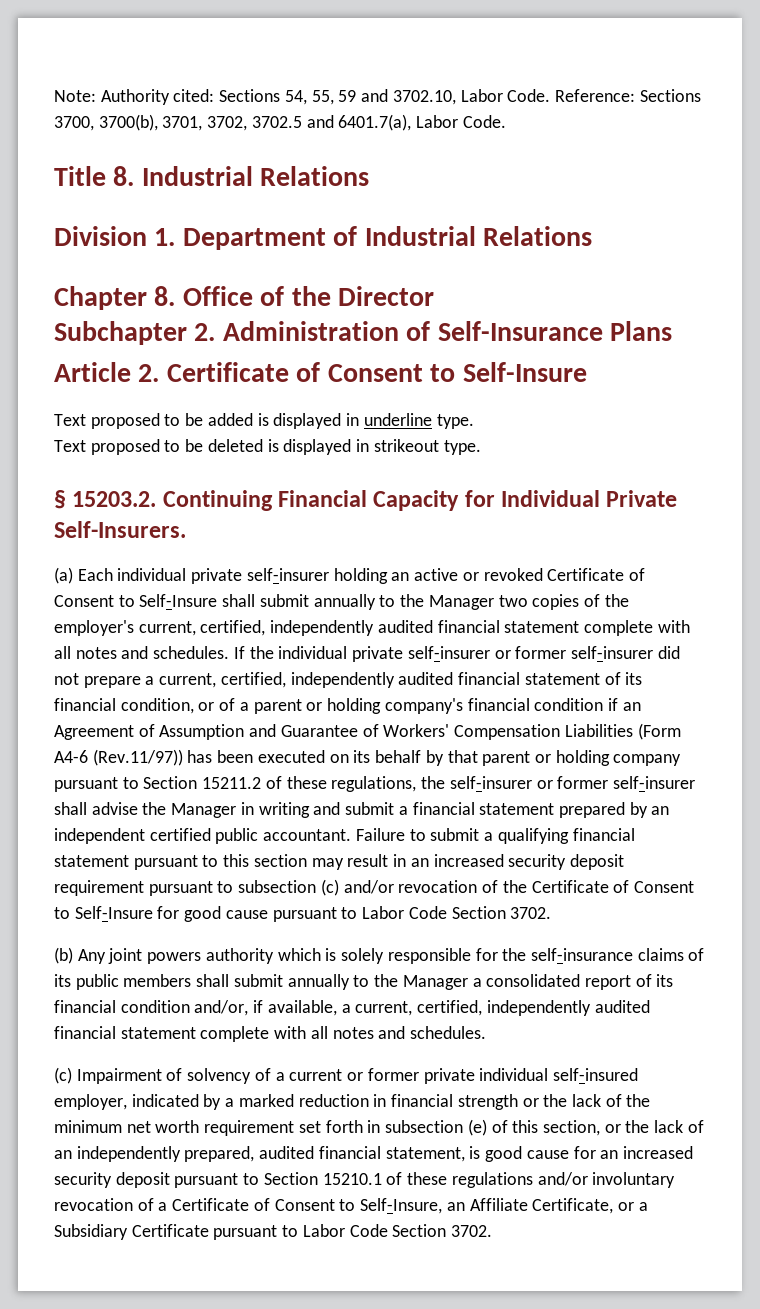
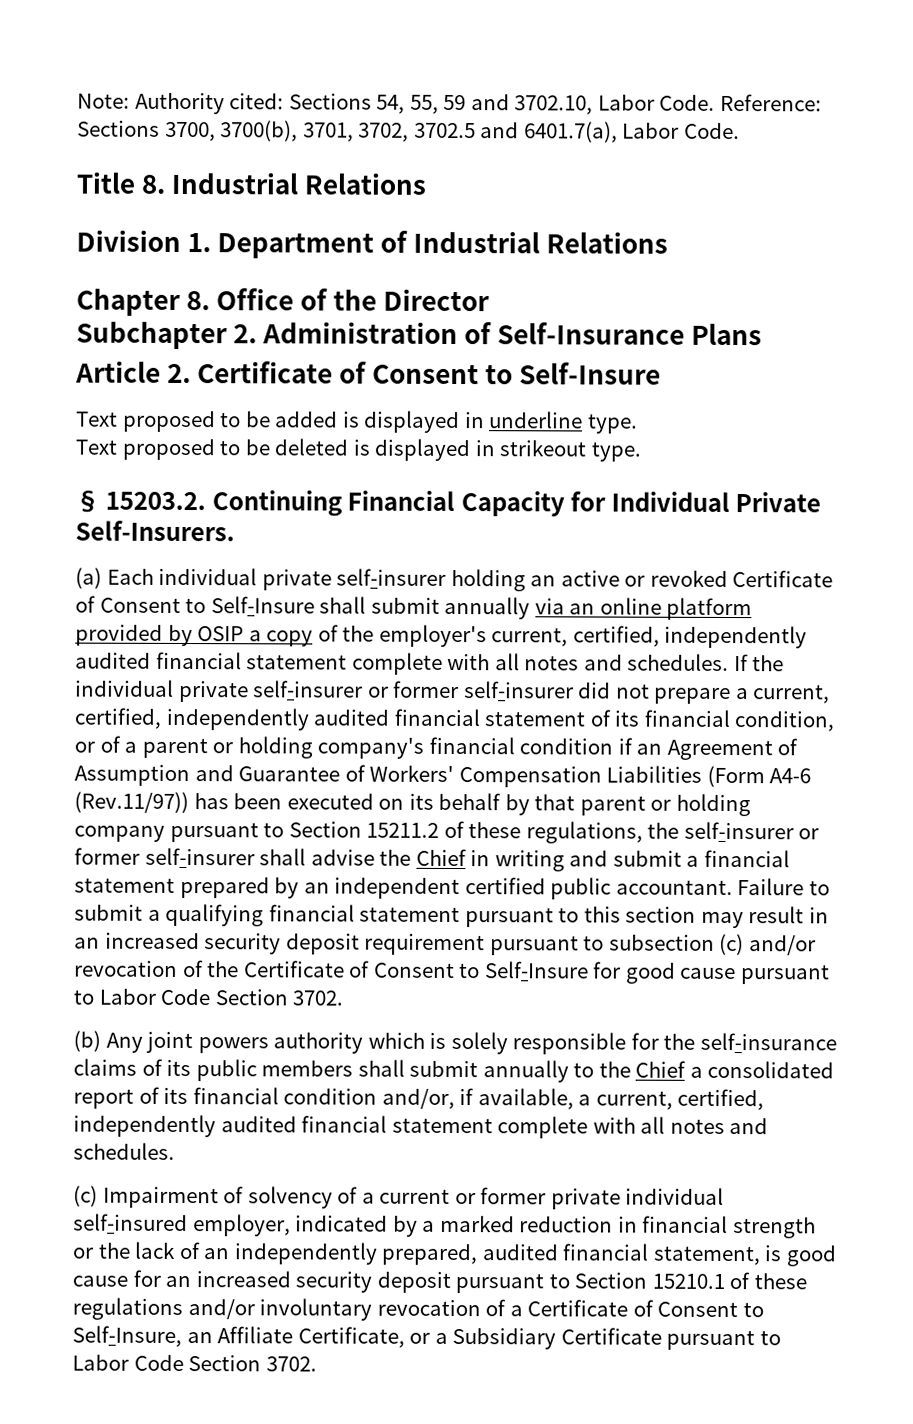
- (a) Each individual private self-insurer holding an active or revoked Certificate of Consent to Self-Insure shall submit annually to the Manager two copies of the employer's current, certified, independently audited financial statement complete with all notes and schedules.
+ (a) Each individual private self-insurer holding an active or revoked Certificate of Consent to Self-Insure shall submit annually via an online platform provided by OSIP a copy of the employer's current, certified, independently audited financial statement complete with all notes and schedules.
- If the individual private self-insurer or former self-insurer did not prepare a current, certified, independently audited financial statement of its financial condition, or of a parent or holding company's financial condition if an Agreement of Assumption and Guarantee of Workers' Compensation Liabilities (Form A4-6 (Rev.11/97)) has been executed on its behalf by that parent or holding company pursuant to Section 15211.2 of these regulations, the self-insurer or former self-insurer shall advise the Manager in writing and submit a financial statement prepared by an independent certified public accountant.
+ If the individual private self-insurer or former self-insurer did not prepare a current, certified, independently audited financial statement of its financial condition, or of a parent or holding company's financial condition if an Agreement of Assumption and Guarantee of Workers' Compensation Liabilities (Form A4-6 (Rev.11/97)) has been executed on its behalf by that parent or holding company pursuant to Section 15211.2 of these regulations, the self-insurer or former self-insurer shall advise the Chief in writing and submit a financial statement prepared by an independent certified public accountant.
- (b) Any joint powers authority which is solely responsible for the self-insurance claims of its public members shall submit annually to the Manager a consolidated report of its financial condition and/or, if available, a current, certified, independently audited financial statement complete with all notes and schedules.
+ (b) Any joint powers authority which is solely responsible for the self-insurance claims of its public members shall submit annually to the Chief a consolidated report of its financial condition and/or, if available, a current, certified, independently audited financial statement complete with all notes and schedules.
- (c) Impairment of solvency of a current or former private individual self-insured employer, indicated by a marked reduction in financial strength or the lack of the minimum net worth requirement set forth in subsection (e) of this section, or the lack of an independently prepared, audited financial statement, is good cause for an increased security deposit pursuant to Section 15210.1 of these regulations and/or involuntary revocation of a Certificate of Consent to Self-Insure, an Affiliate Certificate, or a Subsidiary Certificate pursuant to Labor Code Section 3702.
+ (c) Impairment of solvency of a current or former private individual self-insured employer, indicated by a marked reduction in financial strength or the lack of an independently prepared, audited financial statement, is good cause for an increased security deposit pursuant to Section 15210.1 of these regulations and/or involuntary revocation of a Certificate of Consent to Self-Insure, an Affiliate Certificate, or a Subsidiary Certificate pursuant to Labor Code Section 3702.

